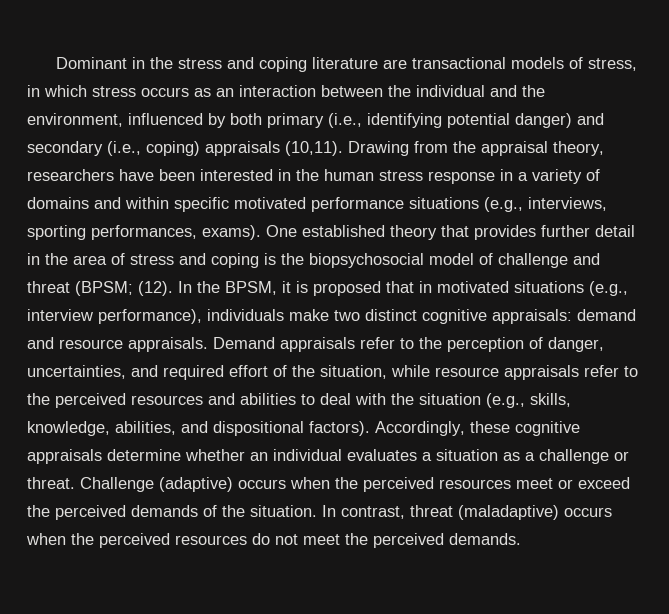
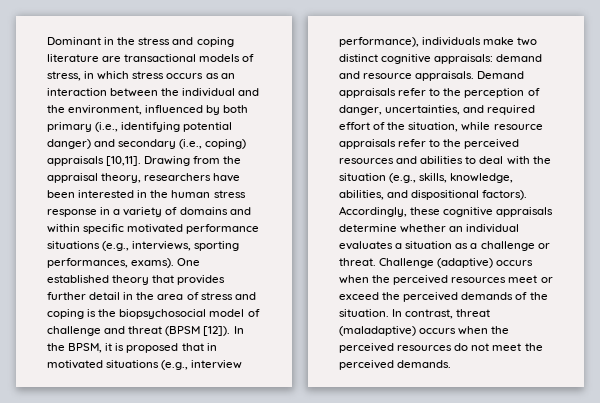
- Dominant in the stress and coping literature are transactional models of stress, in which stress occurs as an interaction between the individual and the environment, influenced by both primary (i.e., identifying potential danger) and secondary (i.e., coping) appraisals (10,11).
+ Dominant in the stress and coping literature are transactional models of stress, in which stress occurs as an interaction between the individual and the environment, influenced by both primary (i.e., identifying potential danger) and secondary (i.e., coping) appraisals [10,11].
- One established theory that provides further detail in the area of stress and coping is the biopsychosocial model of challenge and threat (BPSM; (12).
+ One established theory that provides further detail in the area of stress and coping is the biopsychosocial model of challenge and threat (BPSM [12]).

